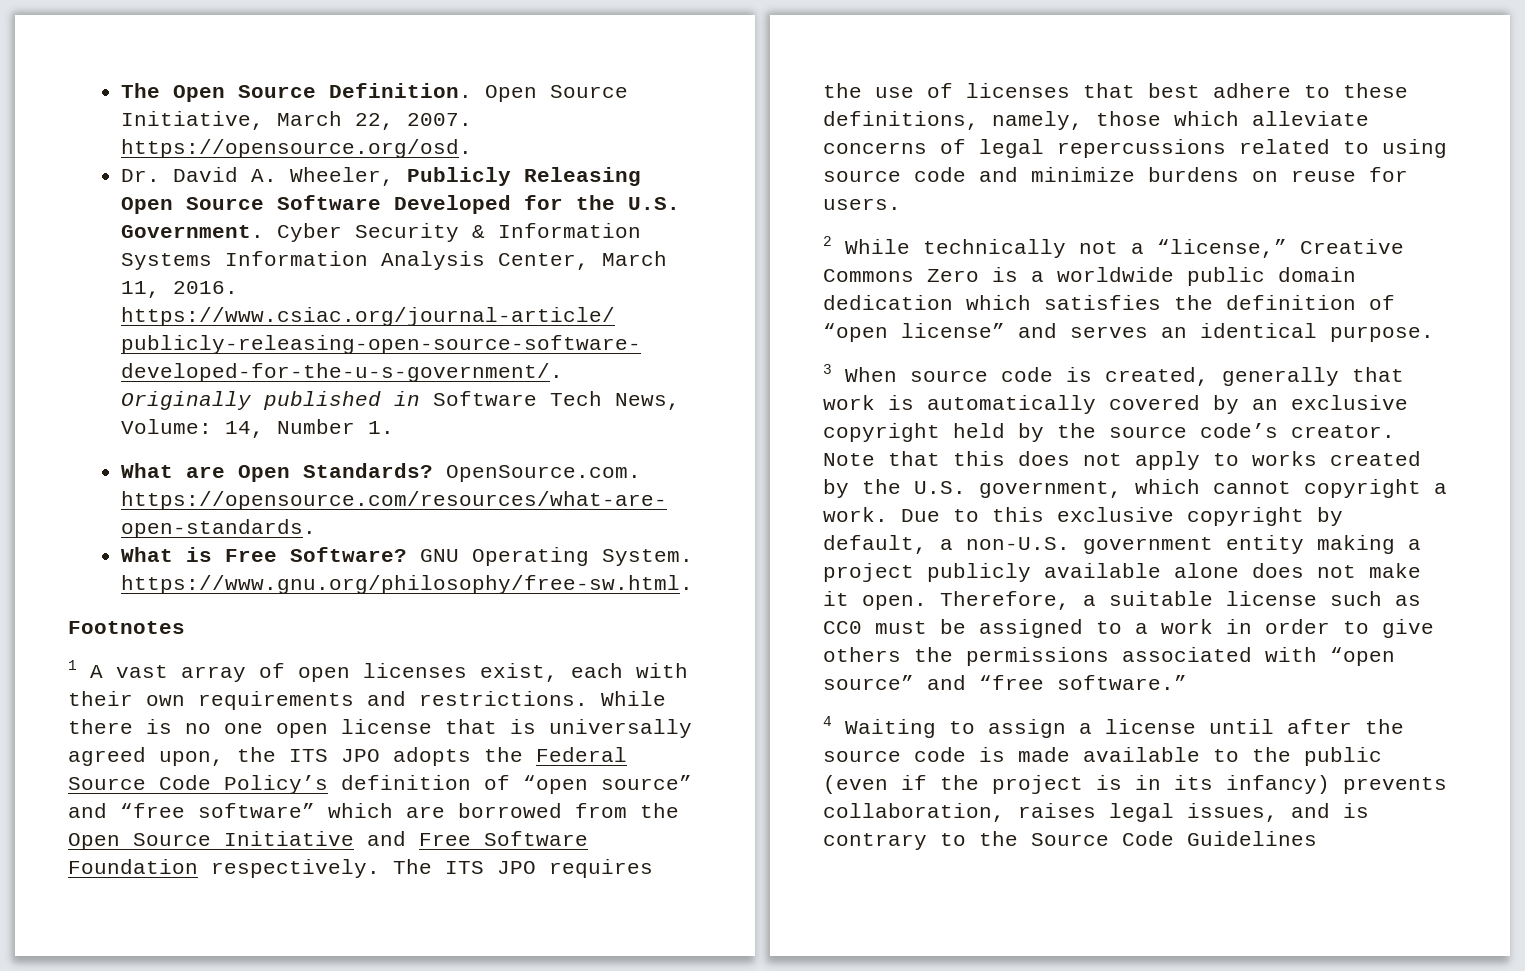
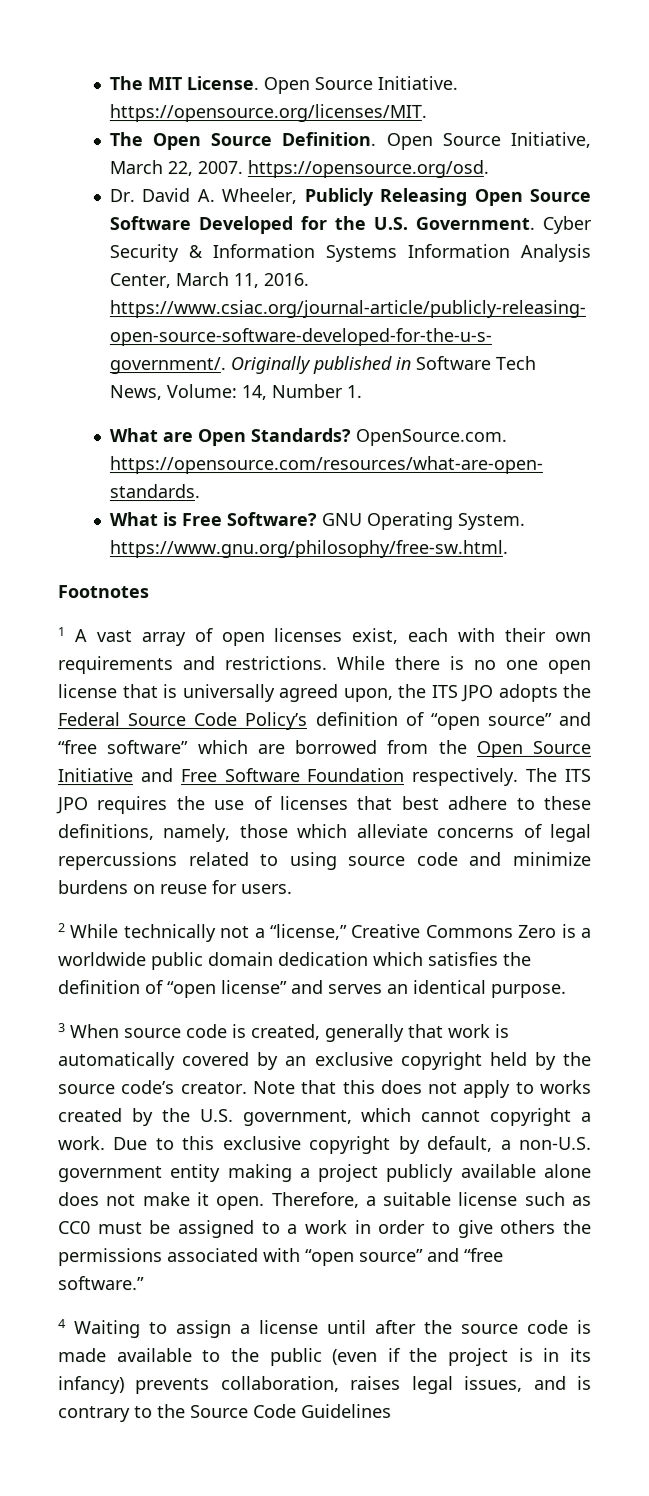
+ The MIT License. Open Source Initiative. https://opensource.org/licenses/MIT.

